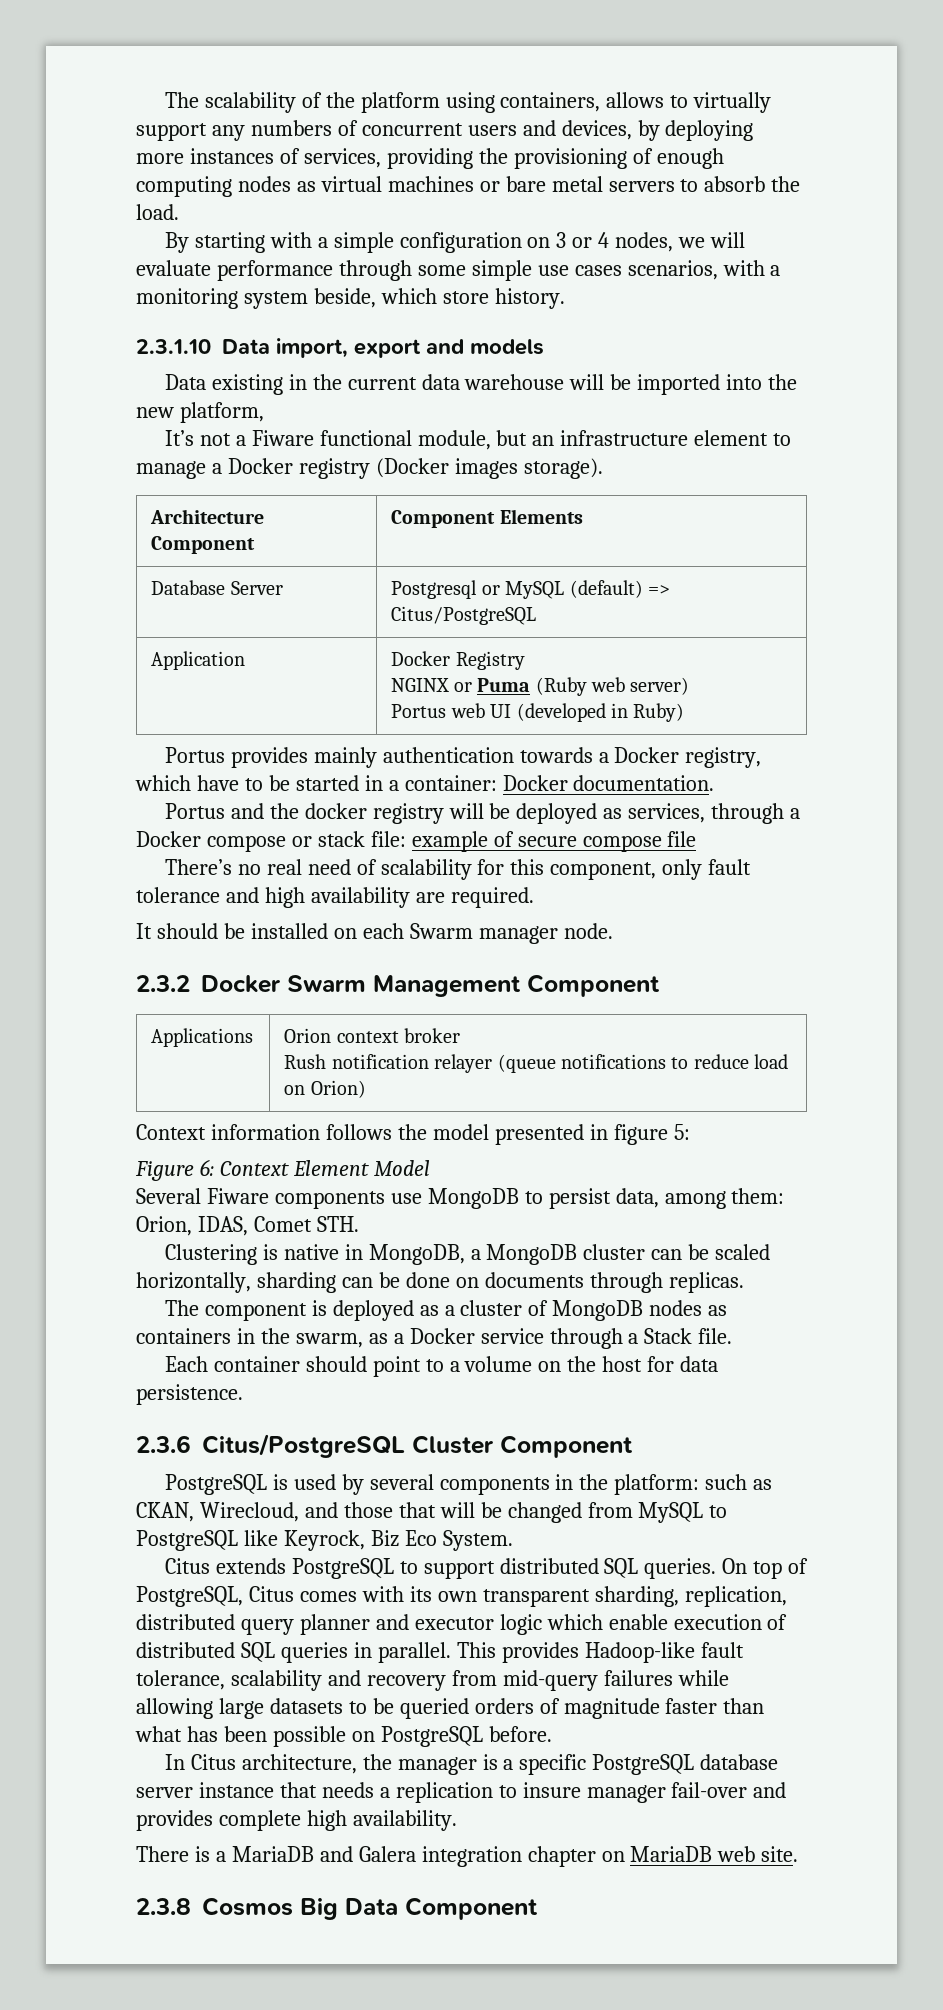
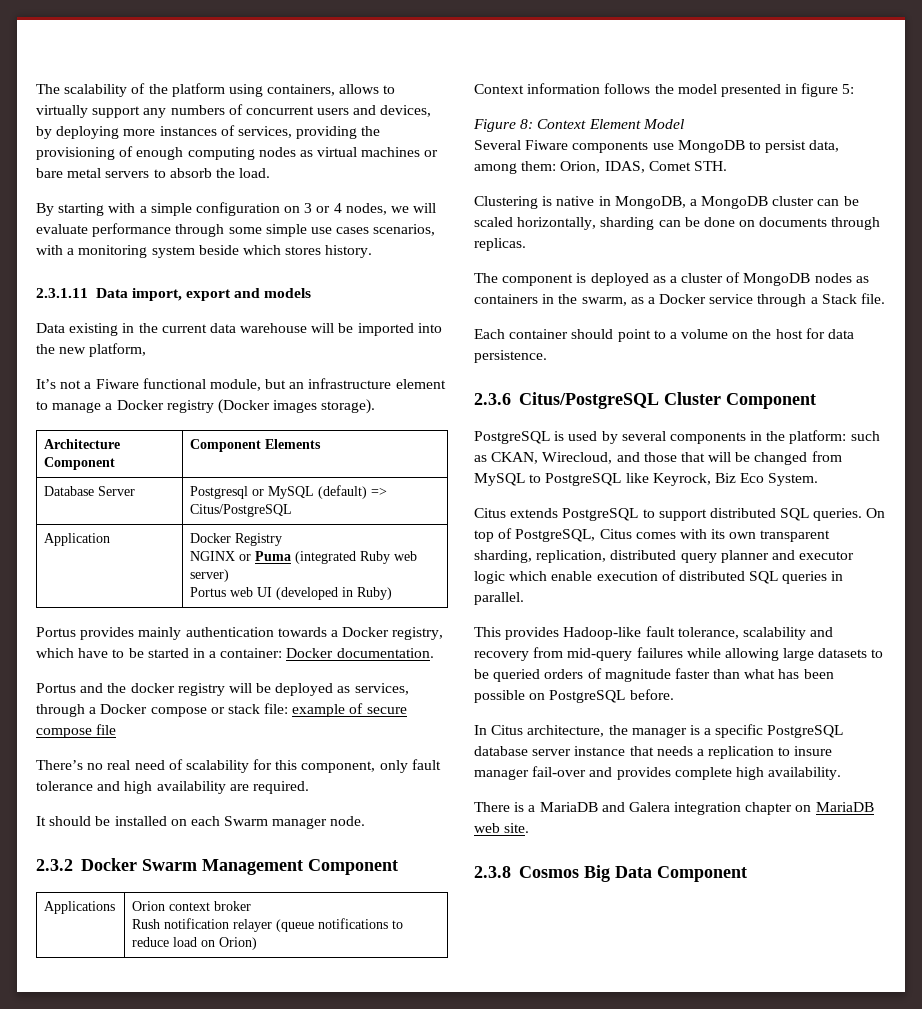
- By starting with a simple configuration on 3 or 4 nodes, we will evaluate performance through some simple use cases scenarios, with a monitoring system beside, which store history.
+ By starting with a simple configuration on 3 or 4 nodes, we will evaluate performance through some simple use cases scenarios, with a monitoring system beside which stores history.
- 2.3.1.10 Data import, export and models
+ 2.3.1.11 Data import, export and models
  Application | Docker Registry
- NGINX or Puma (Ruby web server)
+ NGINX or Puma (integrated Ruby web server)
- Figure 6: Context Element Model
+ Figure 8: Context Element Model
- On top of PostgreSQL, Citus comes with its own transparent sharding, replication, distributed query planner and executor logic which enable execution of distributed SQL queries in parallel. This provides Hadoop-like fault tolerance, scalability and recovery from mid-query failures while allowing large datasets to be queried orders of magnitude faster than what has been possible on PostgreSQL before.
+ On top of PostgreSQL, Citus comes with its own transparent sharding, replication, distributed query planner and executor logic which enable execution of distributed SQL queries in parallel.
+ This provides Hadoop-like fault tolerance, scalability and recovery from mid-query failures while allowing large datasets to be queried orders of magnitude faster than what has been possible on PostgreSQL before.

